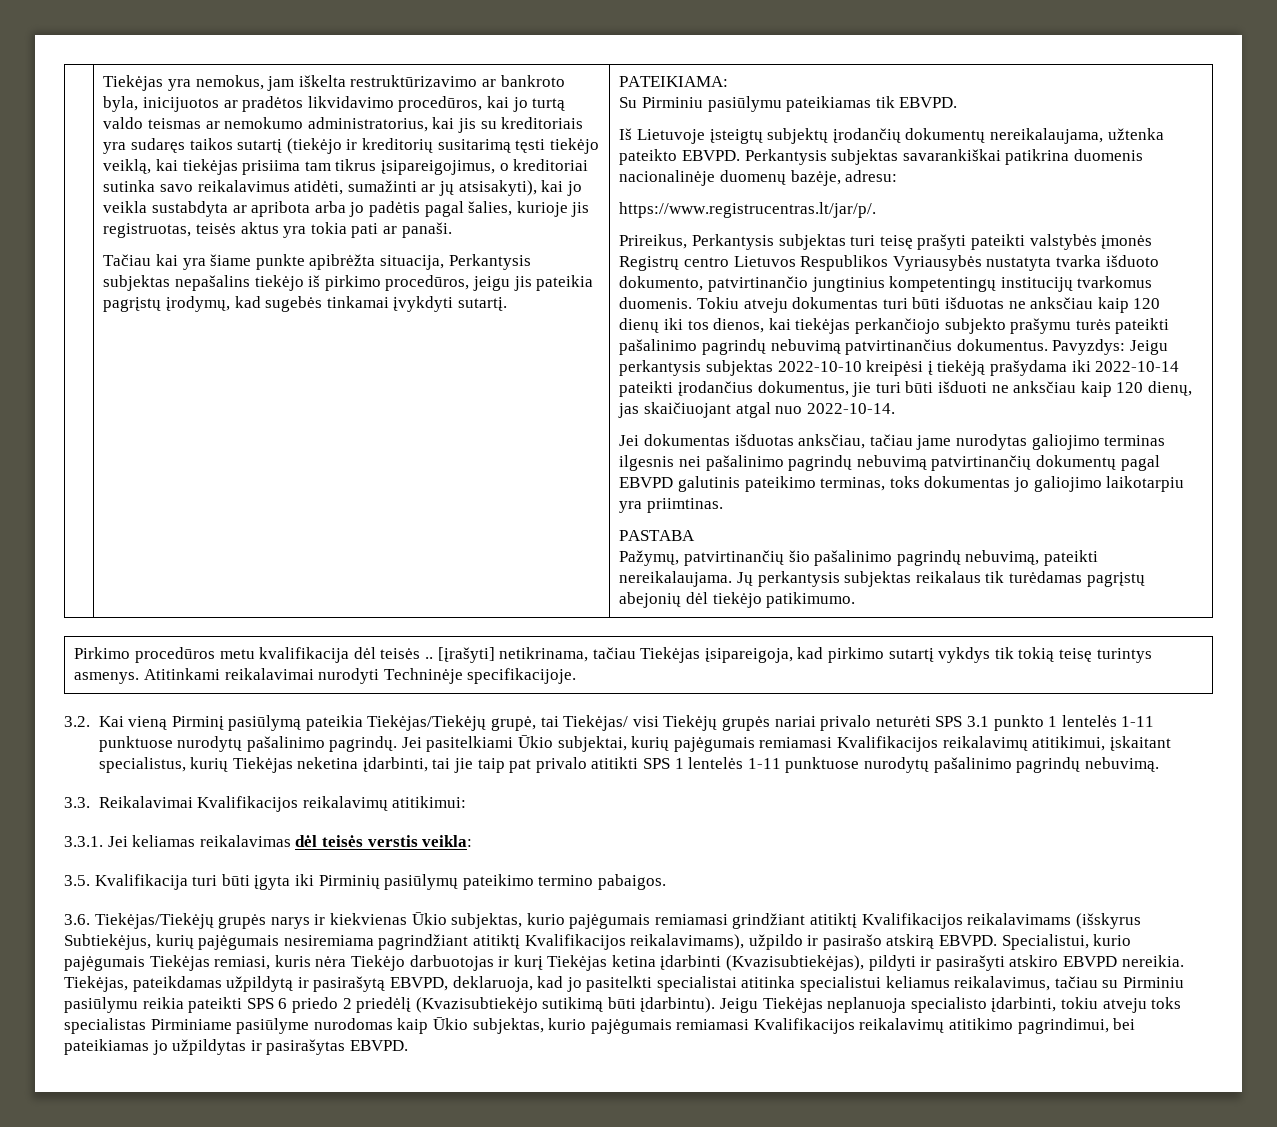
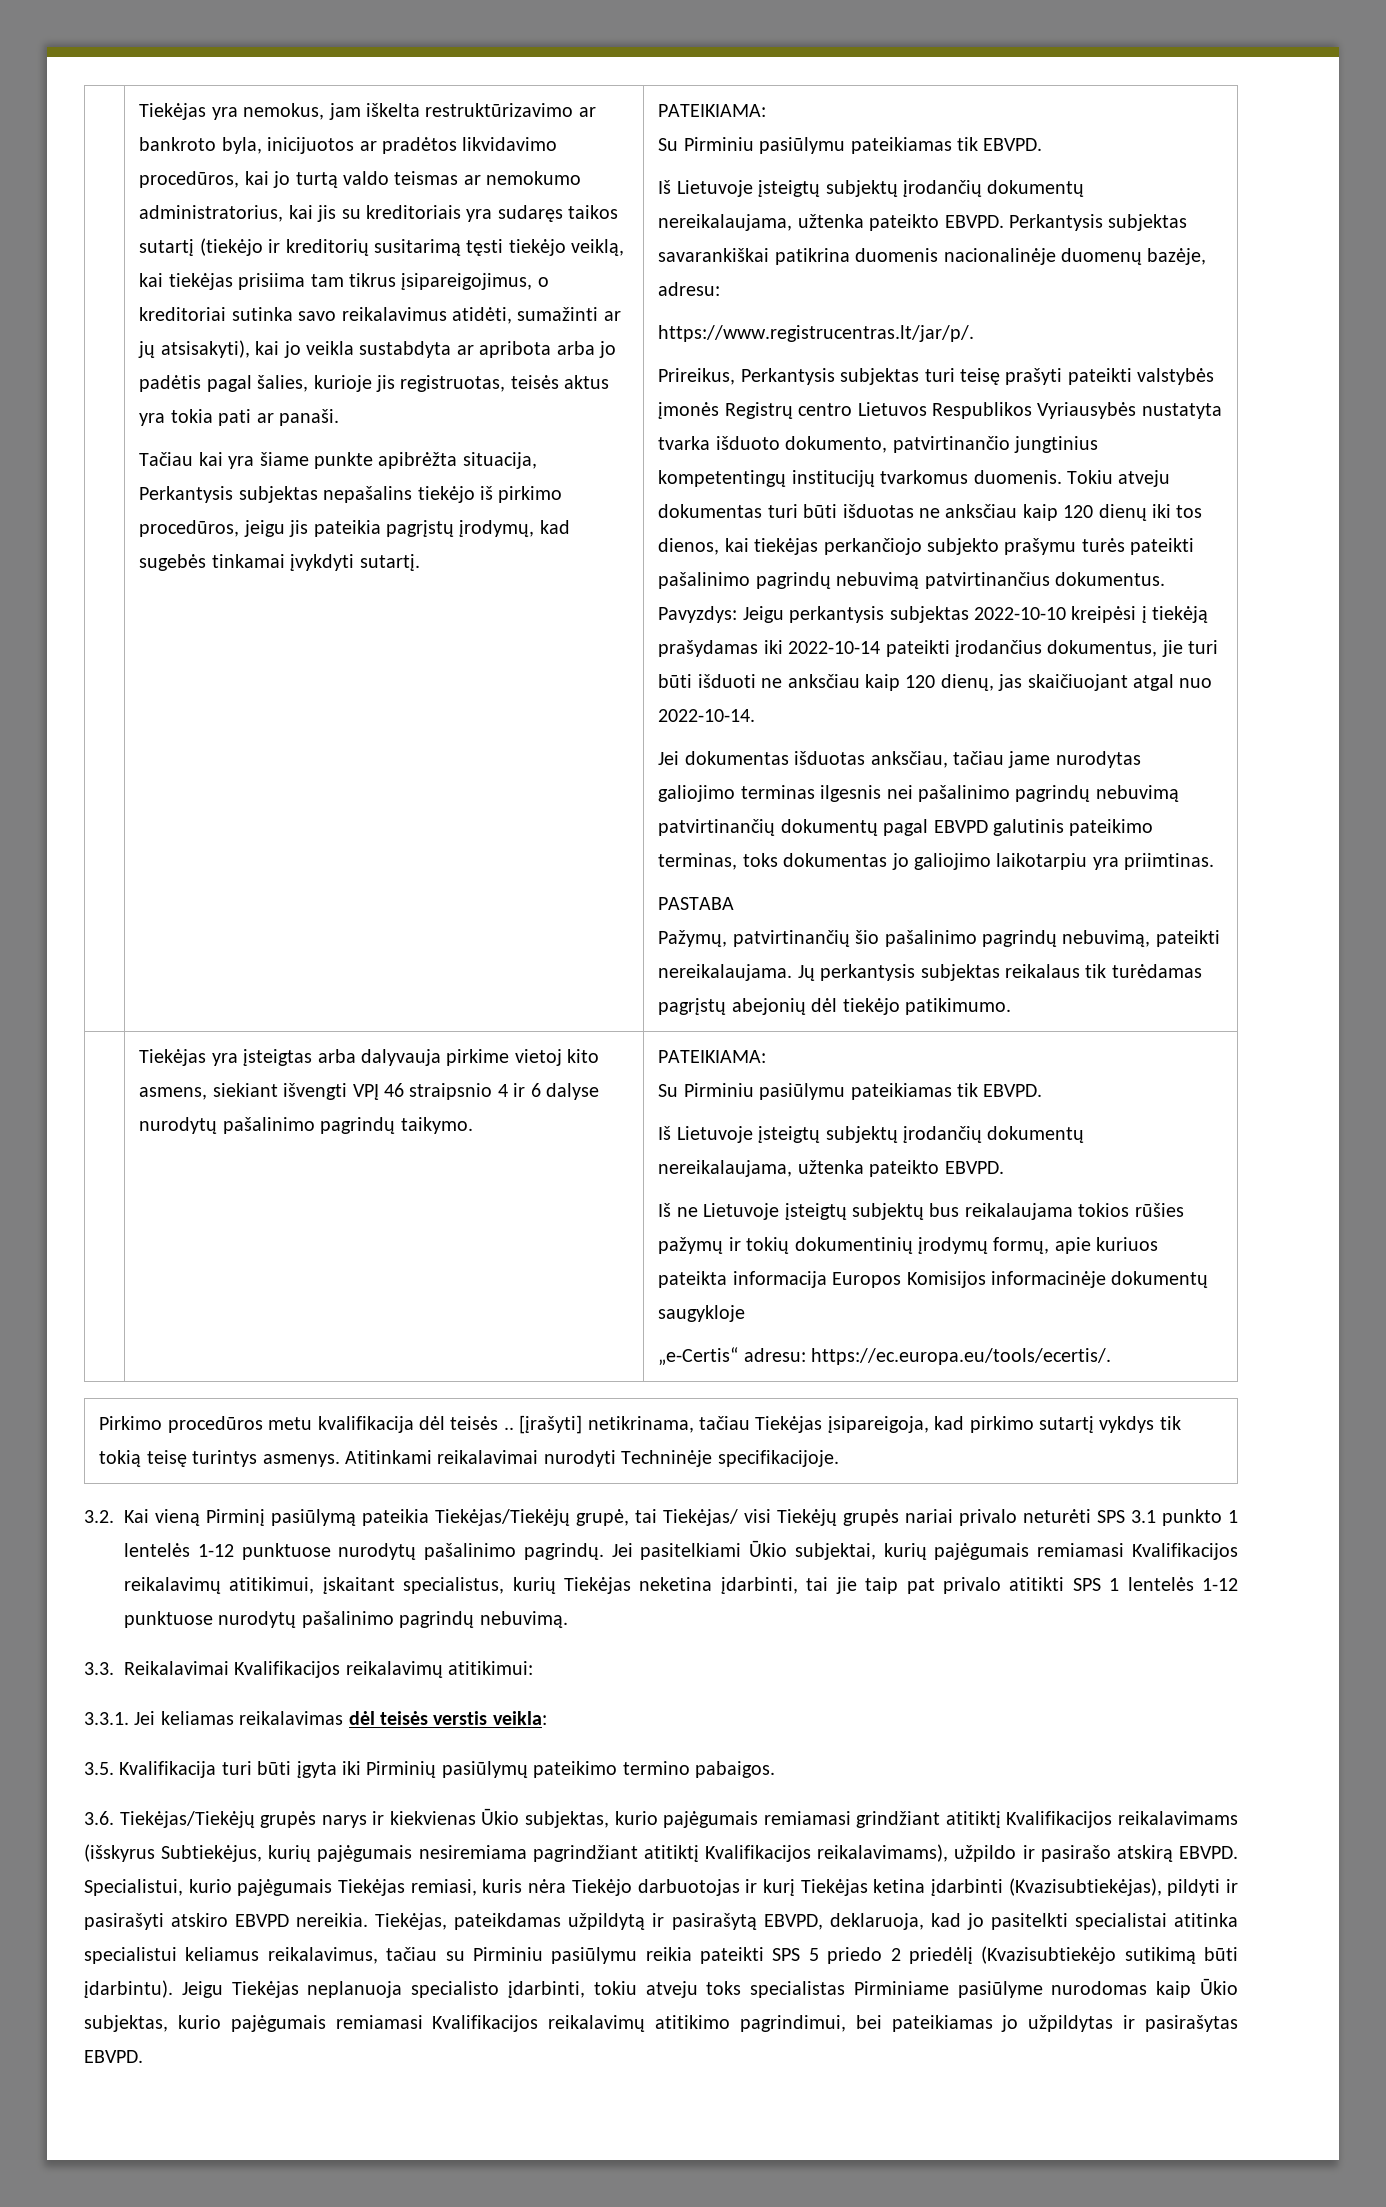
- Pavyzdys: Jeigu perkantysis subjektas 2022-10-10 kreipėsi į tiekėją prašydama iki 2022-10-14 pateikti įrodančius dokumentus, jie turi būti išduoti ne anksčiau kaip 120 dienų, jas skaičiuojant atgal nuo 2022-10-14.
+ Pavyzdys: Jeigu perkantysis subjektas 2022-10-10 kreipėsi į tiekėją prašydamas iki 2022-10-14 pateikti įrodančius dokumentus, jie turi būti išduoti ne anksčiau kaip 120 dienų, jas skaičiuojant atgal nuo 2022-10-14.
+ Tiekėjas yra įsteigtas arba dalyvauja pirkime vietoj kito asmens, siekiant išvengti VPĮ 46 straipsnio 4 ir 6 dalyse nurodytų pašalinimo pagrindų taikymo. | PATEIKIAMA:
+ Su Pirminiu pasiūlymu pateikiamas tik EBVPD.
+ Iš Lietuvoje įsteigtų subjektų įrodančių dokumentų nereikalaujama, užtenka pateikto EBVPD.
+ Iš ne Lietuvoje įsteigtų subjektų bus reikalaujama tokios rūšies pažymų ir tokių dokumentinių įrodymų formų, apie kuriuos pateikta informacija Europos Komisijos informacinėje dokumentų saugykloje
+ „e-Certis“ adresu: https://ec.europa.eu/tools/ecertis/.
- 3.2. Kai vieną Pirminį pasiūlymą pateikia Tiekėjas/Tiekėjų grupė, tai Tiekėjas/ visi Tiekėjų grupės nariai privalo neturėti SPS 3.1 punkto 1 lentelės 1-11 punktuose nurodytų pašalinimo pagrindų.
+ 3.2. Kai vieną Pirminį pasiūlymą pateikia Tiekėjas/Tiekėjų grupė, tai Tiekėjas/ visi Tiekėjų grupės nariai privalo neturėti SPS 3.1 punkto 1 lentelės 1-12 punktuose nurodytų pašalinimo pagrindų.
- Jei pasitelkiami Ūkio subjektai, kurių pajėgumais remiamasi Kvalifikacijos reikalavimų atitikimui, įskaitant specialistus, kurių Tiekėjas neketina įdarbinti, tai jie taip pat privalo atitikti SPS 1 lentelės 1-11 punktuose nurodytų pašalinimo pagrindų nebuvimą.
+ Jei pasitelkiami Ūkio subjektai, kurių pajėgumais remiamasi Kvalifikacijos reikalavimų atitikimui, įskaitant specialistus, kurių Tiekėjas neketina įdarbinti, tai jie taip pat privalo atitikti SPS 1 lentelės 1-12 punktuose nurodytų pašalinimo pagrindų nebuvimą.
- Tiekėjas, pateikdamas užpildytą ir pasirašytą EBVPD, deklaruoja, kad jo pasitelkti specialistai atitinka specialistui keliamus reikalavimus, tačiau su Pirminiu pasiūlymu reikia pateikti SPS 6 priedo 2 priedėlį (Kvazisubtiekėjo sutikimą būti įdarbintu).
+ Tiekėjas, pateikdamas užpildytą ir pasirašytą EBVPD, deklaruoja, kad jo pasitelkti specialistai atitinka specialistui keliamus reikalavimus, tačiau su Pirminiu pasiūlymu reikia pateikti SPS 5 priedo 2 priedėlį (Kvazisubtiekėjo sutikimą būti įdarbintu).

